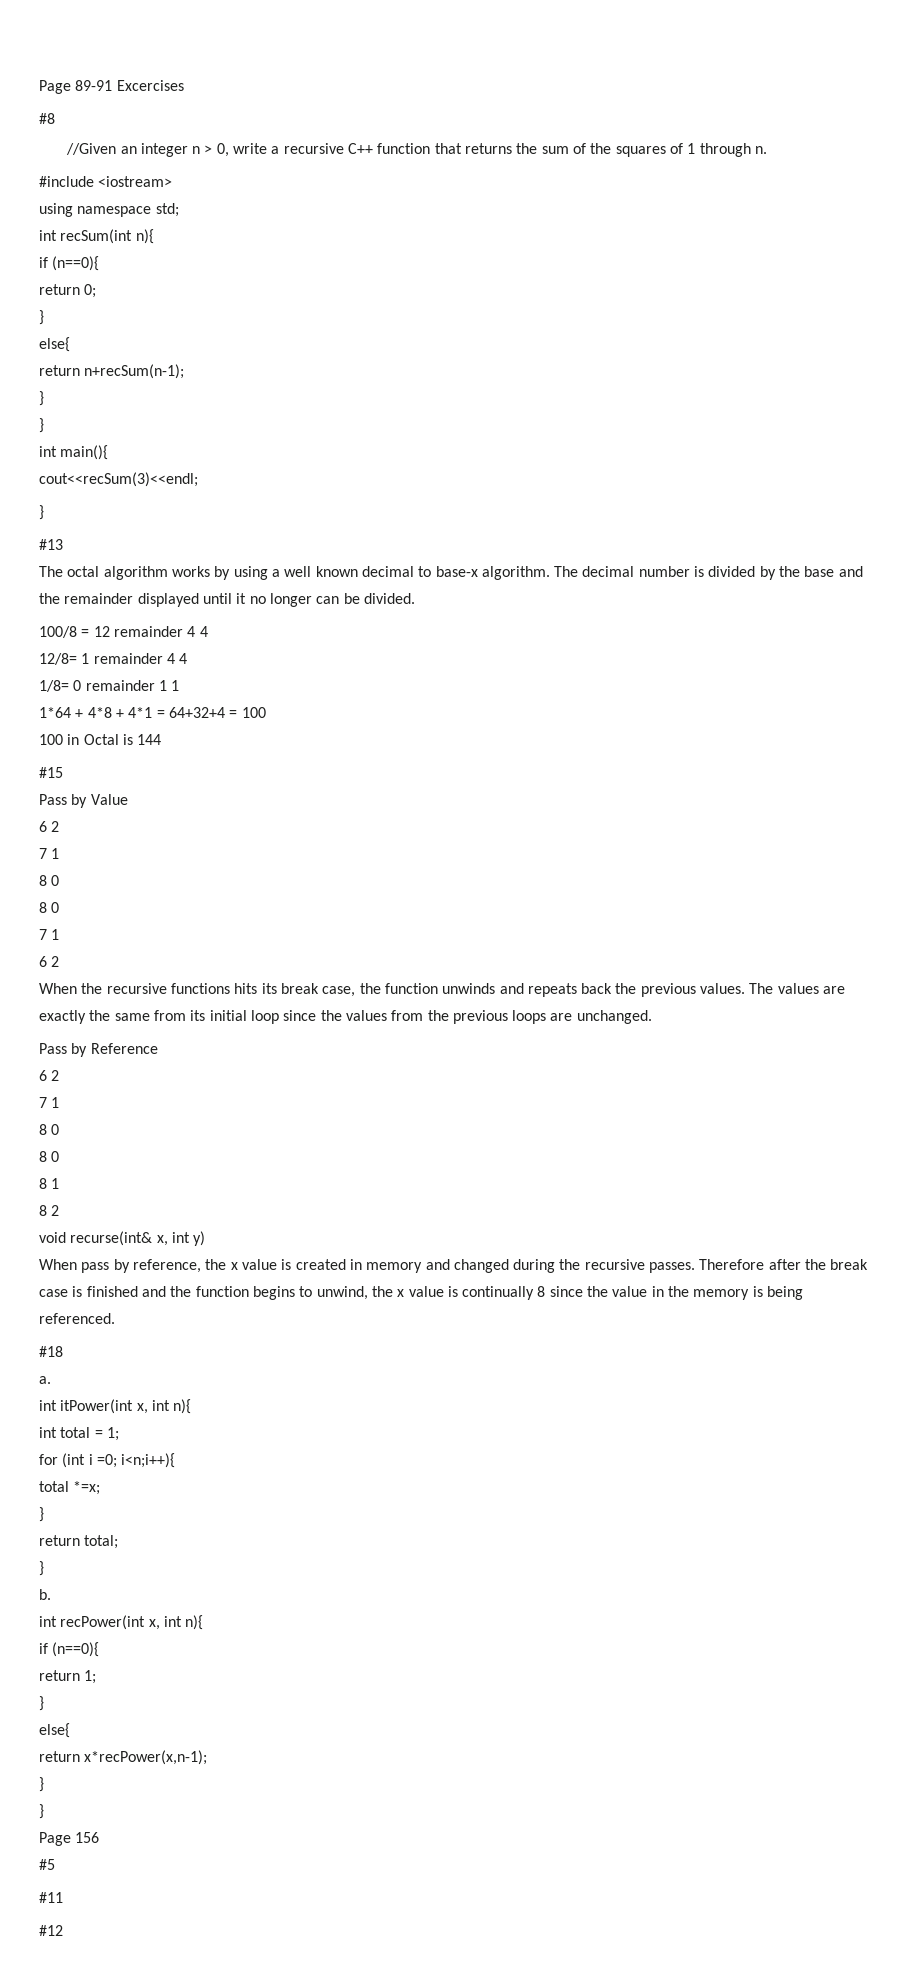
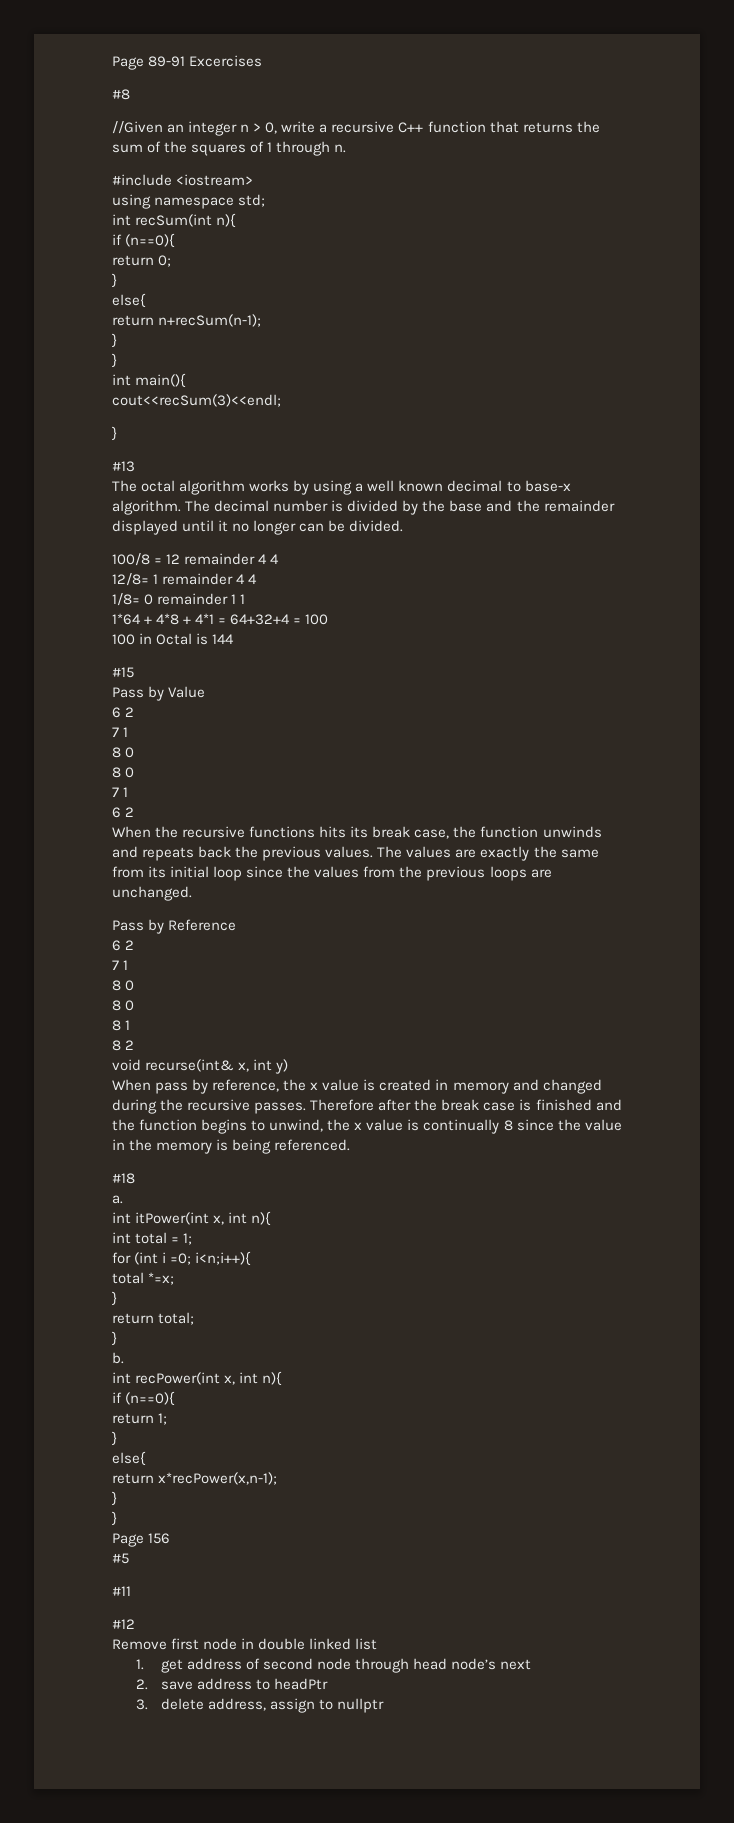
+ Remove first node in double linked list
+ 1. get address of second node through head node’s next
+ 2. save address to headPtr
+ 3. delete address, assign to nullptr

